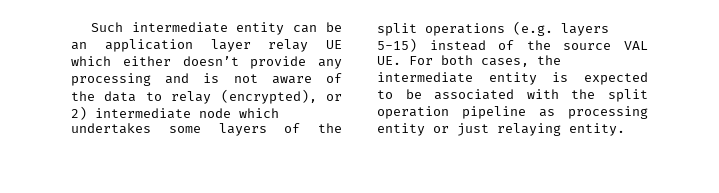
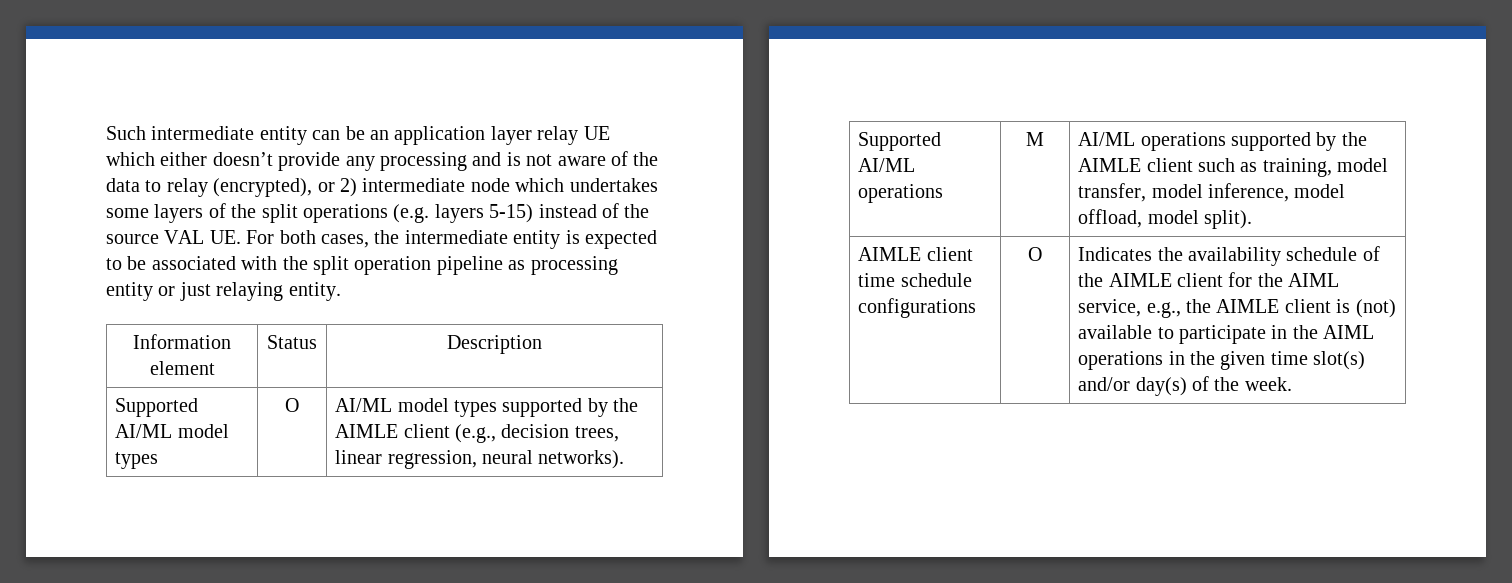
+ Information element | Status | Description
+ Supported AI/ML model types | O | AI/ML model types supported by the AIMLE client (e.g., decision trees, linear regression, neural networks).
+ Supported AI/ML operations | M | AI/ML operations supported by the AIMLE client such as training, model transfer, model inference, model offload, model split).
+ AIMLE client time schedule configurations | O | Indicates the availability schedule of the AIMLE client for the AIML service, e.g., the AIMLE client is (not) available to participate in the AIML operations in the given time slot(s) and/or day(s) of the week.

